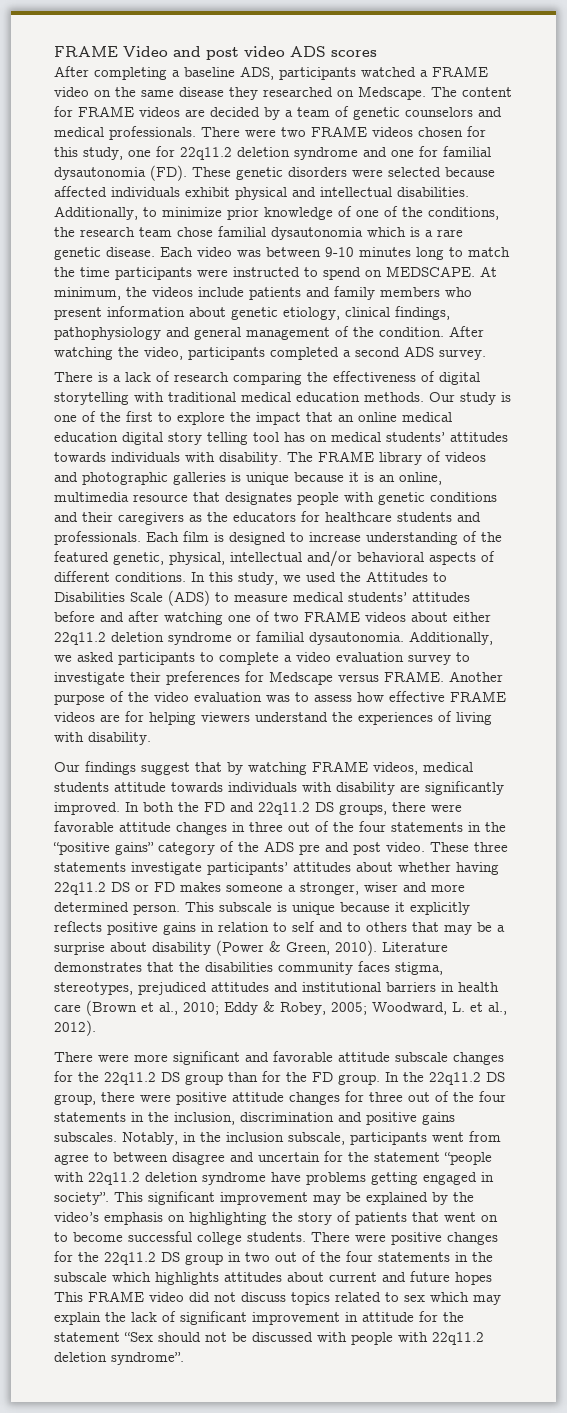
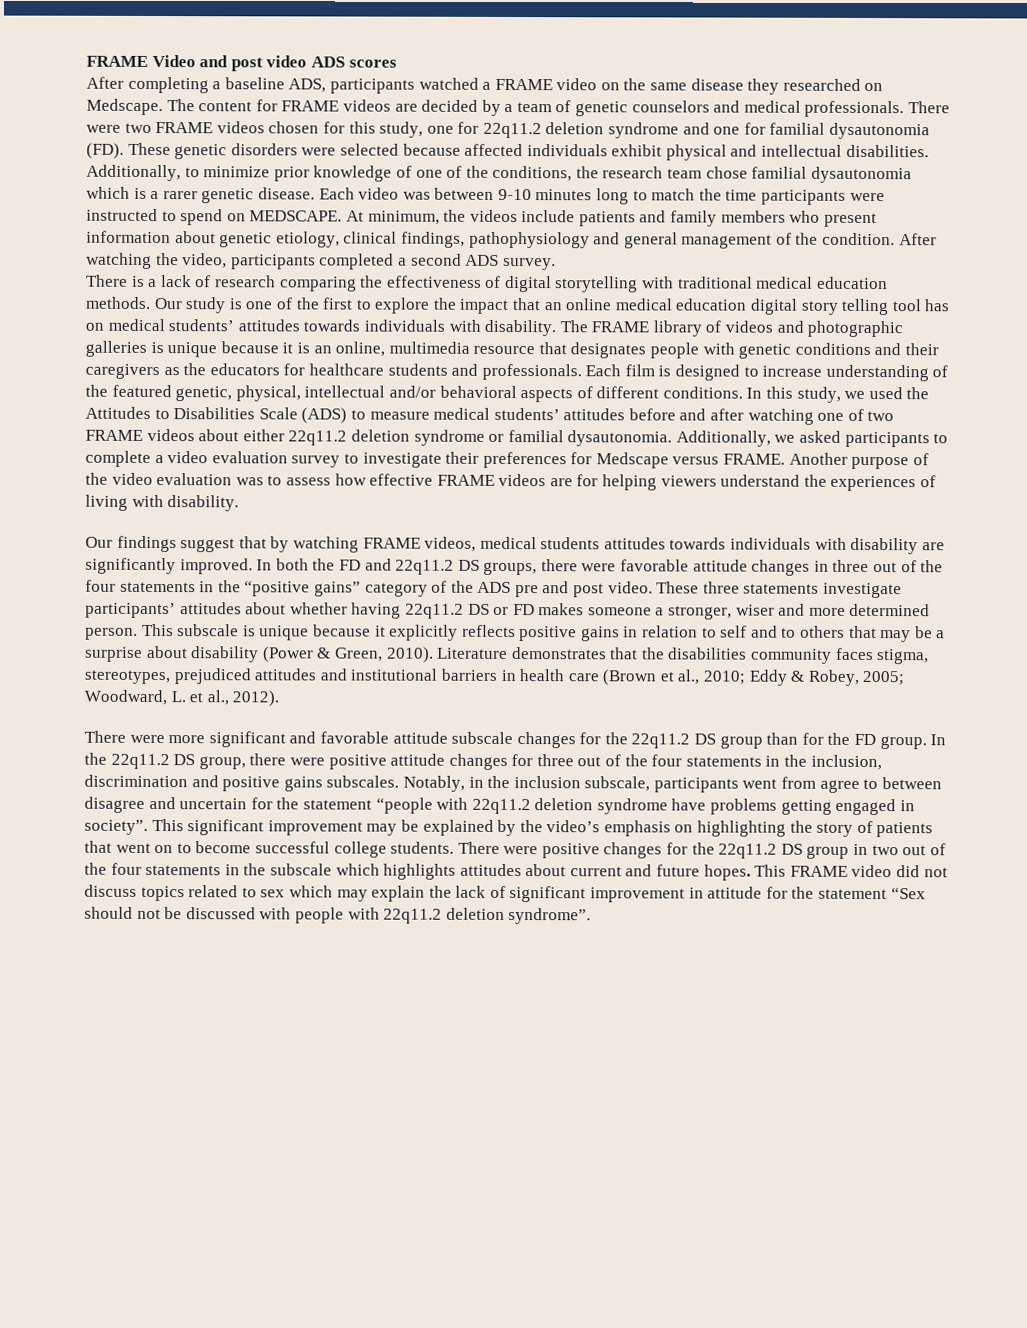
- Additionally, to minimize prior knowledge of one of the conditions, the research team chose familial dysautonomia which is a rare genetic disease.
+ Additionally, to minimize prior knowledge of one of the conditions, the research team chose familial dysautonomia which is a rarer genetic disease.
- Our findings suggest that by watching FRAME videos, medical students attitude towards individuals with disability are significantly improved.
+ Our findings suggest that by watching FRAME videos, medical students attitudes towards individuals with disability are significantly improved.
- There were positive changes for the 22q11.2 DS group in two out of the four statements in the subscale which highlights attitudes about current and future hopes This FRAME video did not discuss topics related to sex which may explain the lack of significant improvement in attitude for the statement “Sex should not be discussed with people with 22q11.2 deletion syndrome”.
+ There were positive changes for the 22q11.2 DS group in two out of the four statements in the subscale which highlights attitudes about current and future hopes. This FRAME video did not discuss topics related to sex which may explain the lack of significant improvement in attitude for the statement “Sex should not be discussed with people with 22q11.2 deletion syndrome”.

